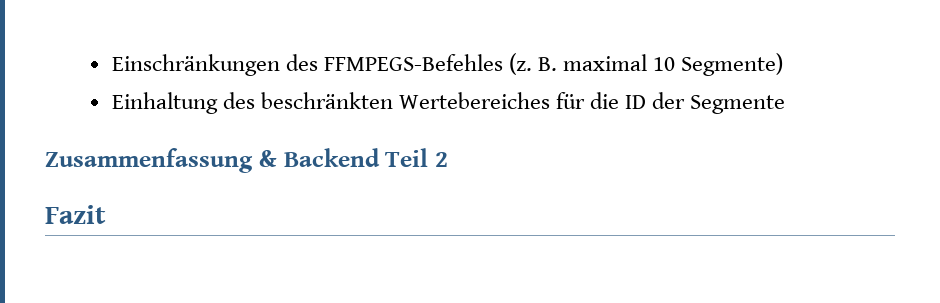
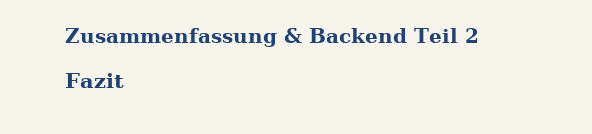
- Einschränkungen des FFMPEGS-Befehles (z. B. maximal 10 Segmente)
- Einhaltung des beschränkten Wertebereiches für die ID der Segmente

